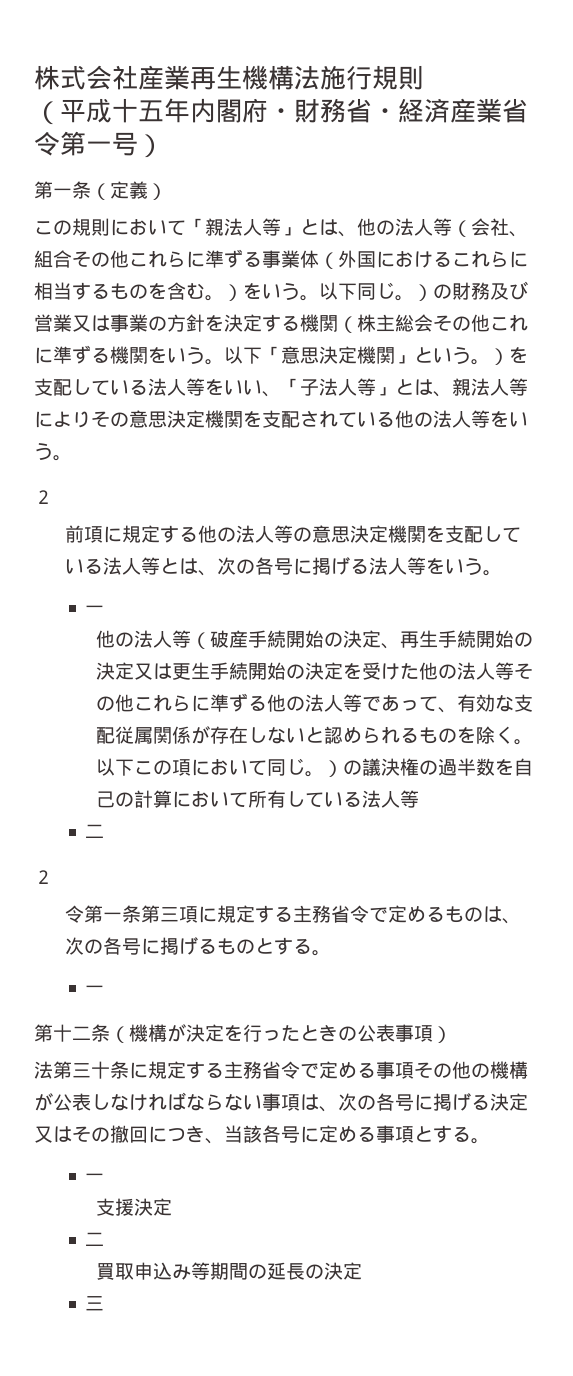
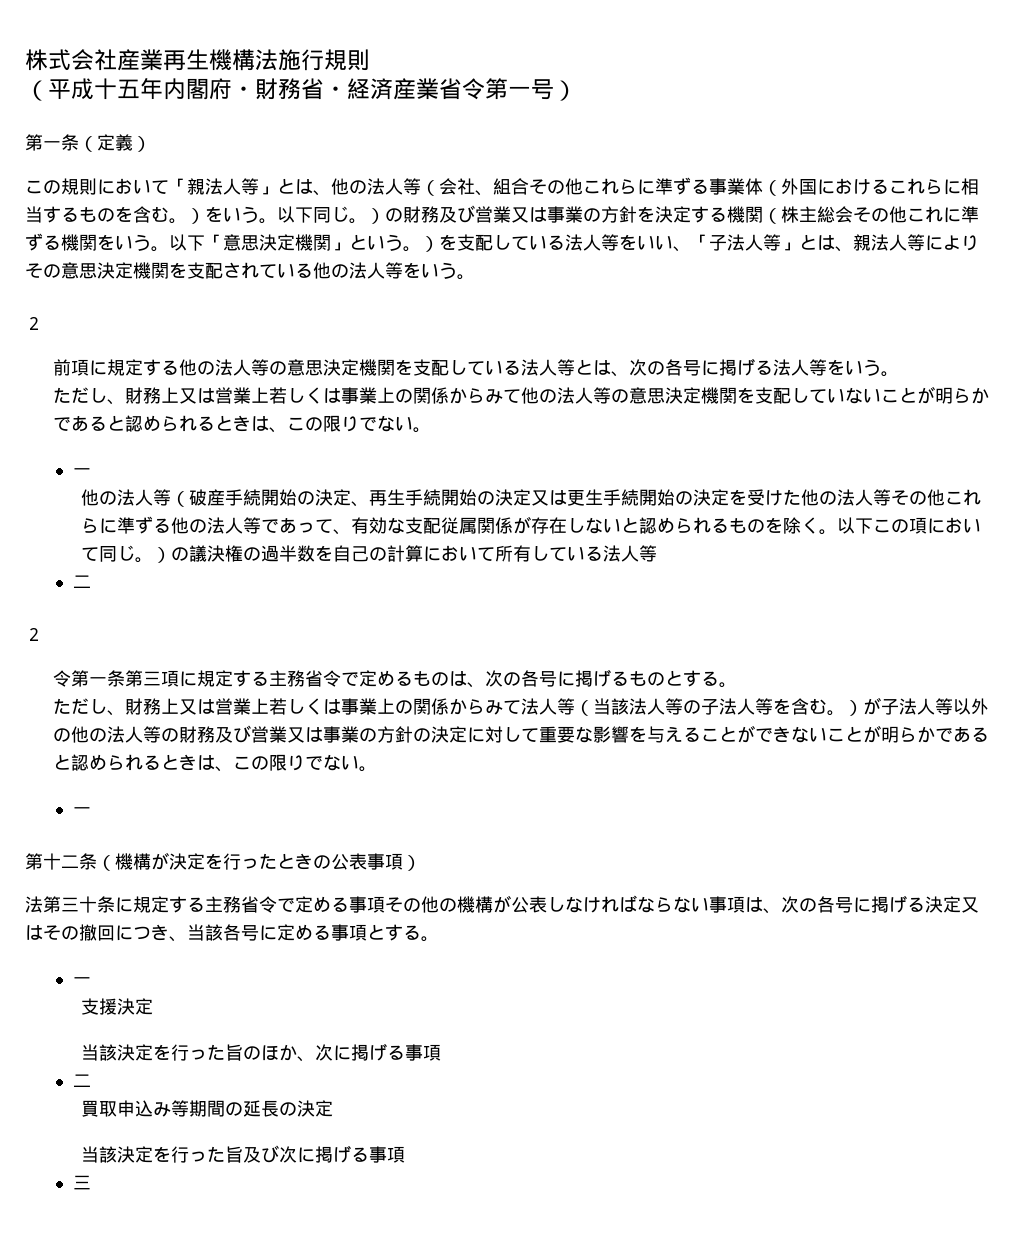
+ ただし、財務上又は営業上若しくは事業上の関係からみて他の法人等の意思決定機関を支配していないことが明らかであると認められるときは、この限りでない。
+ ただし、財務上又は営業上若しくは事業上の関係からみて法人等（当該法人等の子法人等を含む。）が子法人等以外の他の法人等の財務及び営業又は事業の方針の決定に対して重要な影響を与えることができないことが明らかであると認められるときは、この限りでない。
+ 当該決定を行った旨のほか、次に掲げる事項
+ 当該決定を行った旨及び次に掲げる事項

